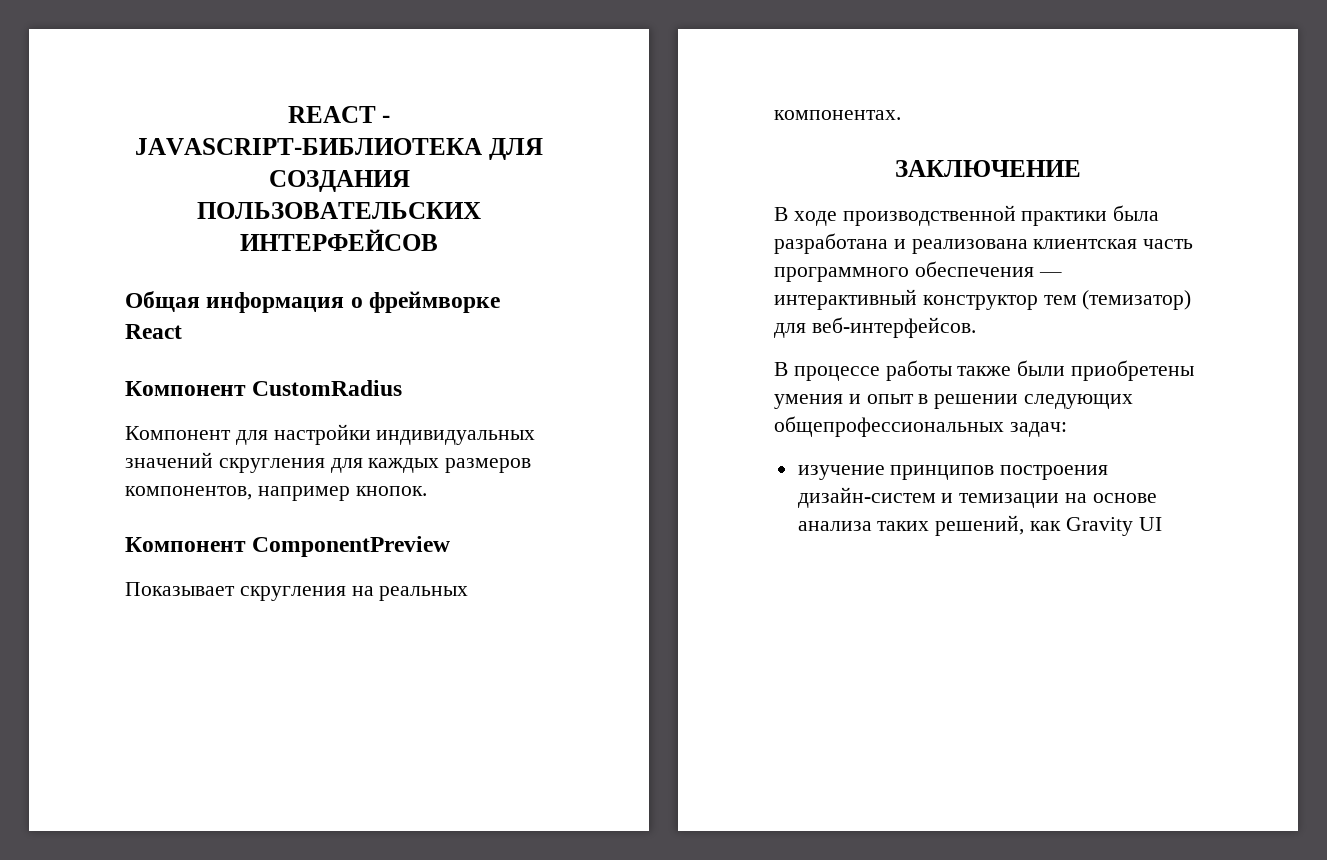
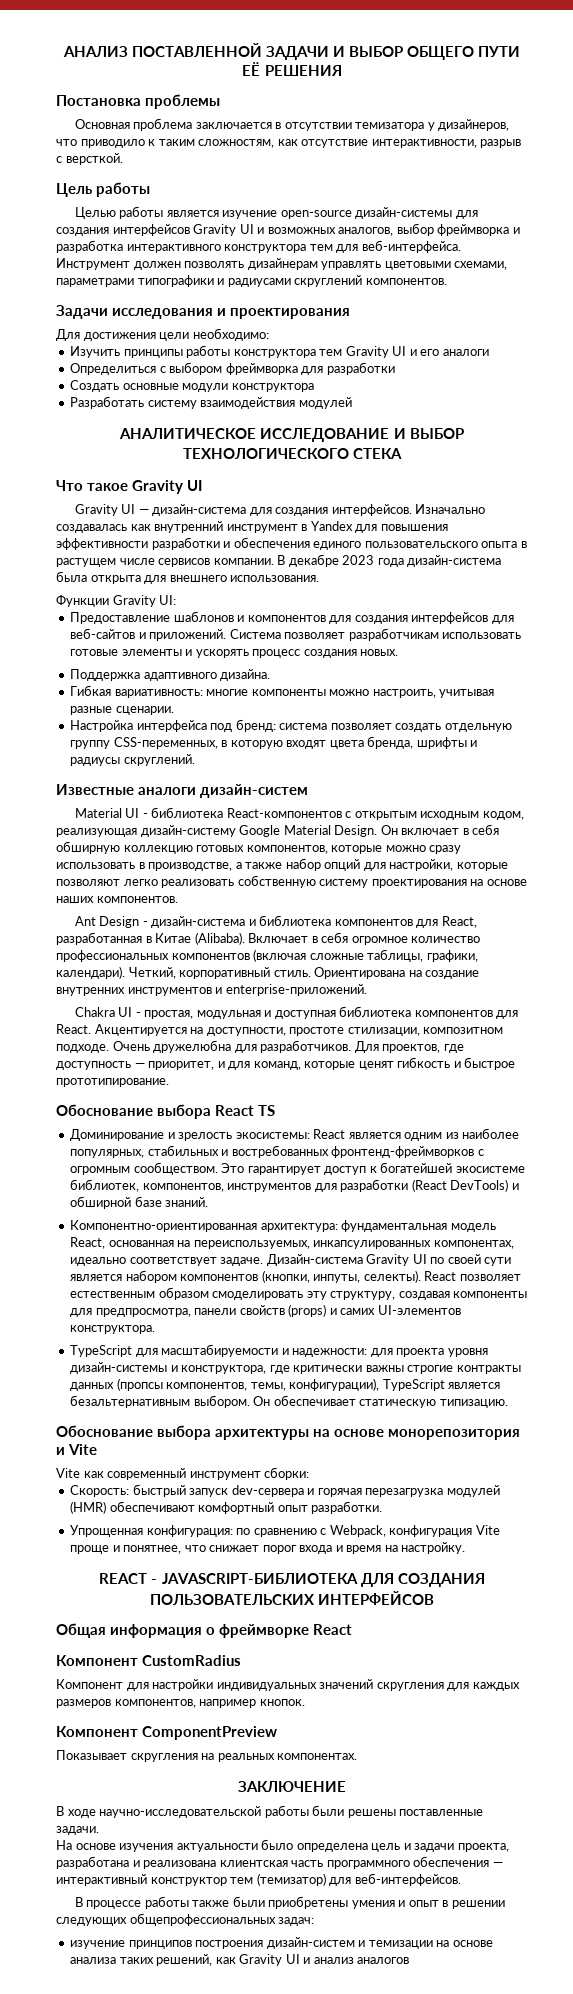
+ АНАЛИЗ ПОСТАВЛЕННОЙ ЗАДАЧИ И ВЫБОР ОБЩЕГО ПУТИ ЕЁ РЕШЕНИЯ
+ Постановка проблемы
+ Основная проблема заключается в отсутствии темизатора у дизайнеров, что приводило к таким сложностям, как отсутствие интерактивности, разрыв с версткой.
+ Цель работы
+ Целью работы является изучение open-source дизайн-системы для создания интерфейсов Gravity UI и возможных аналогов, выбор фреймворка и разработка интерактивного конструктора тем для веб-интерфейса. Инструмент должен позволять дизайнерам управлять цветовыми схемами, параметрами типографики и радиусами скруглений компонентов.
+ Задачи исследования и проектирования
+ Для достижения цели необходимо:
+ Изучить принципы работы конструктора тем Gravity UI и его аналоги
+ Определиться с выбором фреймворка для разработки
+ Создать основные модули конструктора
+ Разработать систему взаимодействия модулей
+ АНАЛИТИЧЕСКОЕ ИССЛЕДОВАНИЕ И ВЫБОР ТЕХНОЛОГИЧЕСКОГО СТЕКА
+ Что такое Gravity UI
+ Gravity UI — дизайн-система для создания интерфейсов. Изначально создавалась как внутренний инструмент в Yandex для повышения эффективности разработки и обеспечения единого пользовательского опыта в растущем числе сервисов компании. В декабре 2023 года дизайн-система была открыта для внешнего использования.
+ Функции Gravity UI:
+ Предоставление шаблонов и компонентов для создания интерфейсов для веб-сайтов и приложений. Система позволяет разработчикам использовать готовые элементы и ускорять процесс создания новых.
+ Поддержка адаптивного дизайна.
+ Гибкая вариативность: многие компоненты можно настроить, учитывая разные сценарии.
+ Настройка интерфейса под бренд: система позволяет создать отдельную группу CSS-переменных, в которую входят цвета бренда, шрифты и радиусы скруглений.
+ Известные аналоги дизайн-систем
+ Material UI - библиотека React-компонентов с открытым исходным кодом, реализующая дизайн-систему Google Material Design. Он включает в себя обширную коллекцию готовых компонентов, которые можно сразу использовать в производстве, а также набор опций для настройки, которые позволяют легко реализовать собственную систему проектирования на основе наших компонентов.
+ Ant Design - дизайн-система и библиотека компонентов для React, разработанная в Китае (Alibaba). Включает в себя огромное количество профессиональных компонентов (включая сложные таблицы, графики, календари). Четкий, корпоративный стиль. Ориентирована на создание внутренних инструментов и enterprise-приложений.
+ Chakra UI - простая, модульная и доступная библиотека компонентов для React. Акцентируется на доступности, простоте стилизации, композитном подходе. Очень дружелюбна для разработчиков. Для проектов, где доступность — приоритет, и для команд, которые ценят гибкость и быстрое прототипирование.
+ Обоснование выбора React TS
+ Доминирование и зрелость экосистемы: React является одним из наиболее популярных, стабильных и востребованных фронтенд-фреймворков с огромным сообществом. Это гарантирует доступ к богатейшей экосистеме библиотек, компонентов, инструментов для разработки (React DevTools) и обширной базе знаний.
+ Компонентно-ориентированная архитектура: фундаментальная модель React, основанная на переиспользуемых, инкапсулированных компонентах, идеально соответствует задаче. Дизайн-система Gravity UI по своей сути является набором компонентов (кнопки, инпуты, селекты). React позволяет естественным образом смоделировать эту структуру, создавая компоненты для предпросмотра, панели свойств (props) и самих UI-элементов конструктора.
+ TypeScript для масштабируемости и надежности: для проекта уровня дизайн-системы и конструктора, где критически важны строгие контракты данных (пропсы компонентов, темы, конфигурации), TypeScript является безальтернативным выбором. Он обеспечивает cтатическую типизацию.
+ Обоснование выбора архитектуры на основе монорепозитория и Vite
+ Vite как современный инструмент сборки:
+ Скорость: быстрый запуск dev-сервера и горячая перезагрузка модулей (HMR) обеспечивают комфортный опыт разработки.
+ Упрощенная конфигурация: по сравнению с Webpack, конфигурация Vite проще и понятнее, что снижает порог входа и время на настройку.
- В ходе производственной практики была разработана и реализована клиентская часть программного обеспечения — интерактивный конструктор тем (темизатор) для веб-интерфейсов.
+ В ходе научно-исследовательской работы были решены поставленные задачи.
+ На основе изучения актуальности было определена цель и задачи проекта, разработана и реализована клиентская часть программного обеспечения — интерактивный конструктор тем (темизатор) для веб-интерфейсов.
- изучение принципов построения дизайн-систем и темизации на основе анализа таких решений, как Gravity UI
+ изучение принципов построения дизайн-систем и темизации на основе анализа таких решений, как Gravity UI и анализ аналогов

